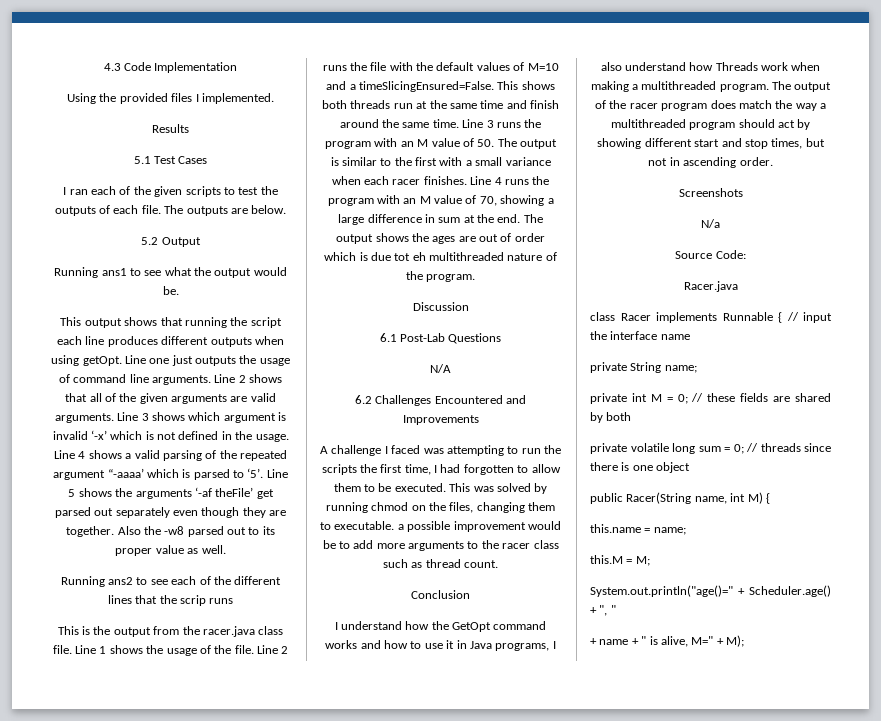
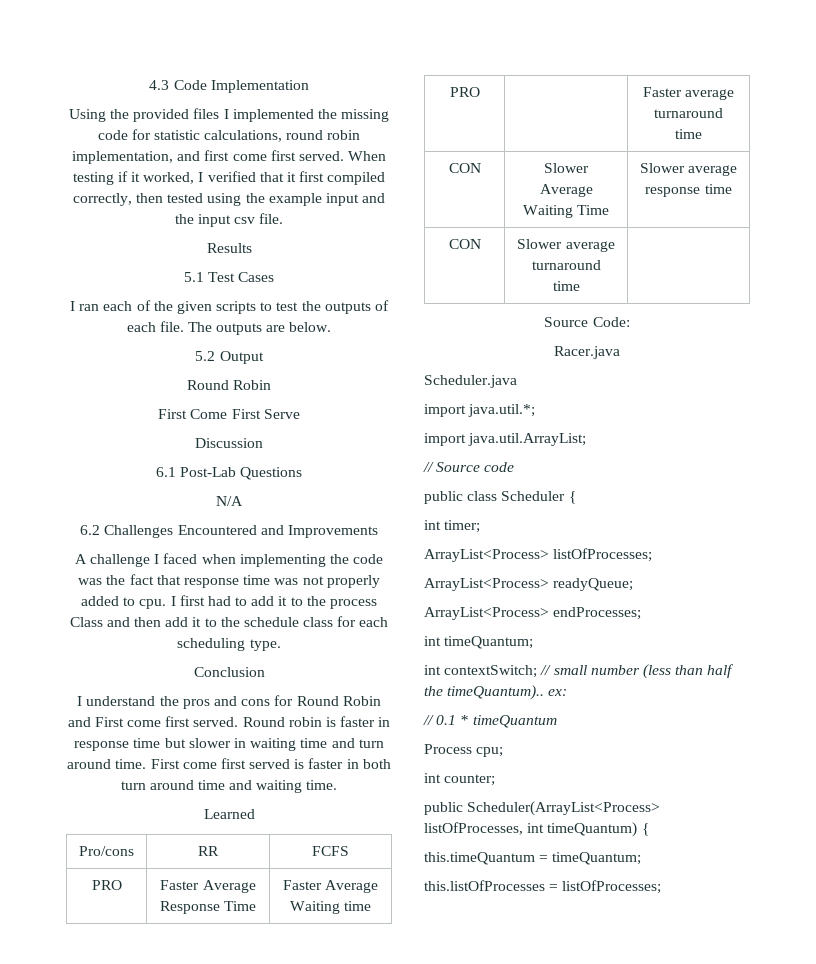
- Using the provided files I implemented.
+ Using the provided files I implemented the missing code for statistic calculations, round robin implementation, and first come first served. When testing if it worked, I verified that it first compiled correctly, then tested using the example input and the input csv file.
  5.2 Output
- Running ans1 to see what the output would be.
- This output shows that running the script each line produces different outputs when using getOpt. Line one just outputs the usage of command line arguments. Line 2 shows that all of the given arguments are valid arguments. Line 3 shows which argument is invalid ‘-x’ which is not defined in the usage. Line 4 shows a valid parsing of the repeated argument “-aaaa’ which is parsed to ‘5’. Line 5 shows the arguments ‘-af theFile’ get parsed out separately even though they are together. Also the -w8 parsed out to its proper value as well.
- Running ans2 to see each of the different lines that the scrip runs
- This is the output from the racer.java class file. Line 1 shows the usage of the file. Line 2 runs the file with the default values of M=10 and a timeSlicingEnsured=False. This shows both threads run at the same time and finish around the same time. Line 3 runs the program with an M value of 50. The output is similar to the first with a small variance when each racer finishes. Line 4 runs the program with an M value of 70, showing a large difference in sum at the end. The output shows the ages are out of order which is due tot eh multithreaded nature of the program.
+ Round Robin
+ First Come First Serve
- A challenge I faced was attempting to run the scripts the first time, I had forgotten to allow them to be executed. This was solved by running chmod on the files, changing them to executable. a possible improvement would be to add more arguments to the racer class such as thread count.
+ A challenge I faced when implementing the code was the fact that response time was not properly added to cpu. I first had to add it to the process Class and then add it to the schedule class for each scheduling type.
  Conclusion
- I understand how the GetOpt command works and how to use it in Java programs, I also understand how Threads work when making a multithreaded program. The output of the racer program does match the way a multithreaded program should act by showing different start and stop times, but not in ascending order.
- Screenshots
- N/a
+ I understand the pros and cons for Round Robin and First come first served. Round robin is faster in response time but slower in waiting time and turn around time. First come first served is faster in both turn around time and waiting time.
+ Learned
+ Pro/cons | RR | FCFS
+ PRO | Faster Average Response Time | Faster Average Waiting time
+ PRO | | Faster average turnaround time
+ CON | Slower Average Waiting Time | Slower average response time
+ CON | Slower average turnaround time |
  Source Code:
  Racer.java
- class Racer implements Runnable { // input the interface name
- private String name;
- private int M = 0; // these fields are shared by both
- private volatile long sum = 0; // threads since there is one object
- public Racer(String name, int M) {
- this.name = name;
- this.M = M;
- System.out.println("age()=" + Scheduler.age() + ", "
- + name + " is alive, M=" + M);
+ Scheduler.java
+ import java.util.*;
+ import java.util.ArrayList;
+ // Source code
+ public class Scheduler {
+ int timer;
+ ArrayList<Process> listOfProcesses;
+ ArrayList<Process> readyQueue;
+ ArrayList<Process> endProcesses;
+ int timeQuantum;
+ int contextSwitch; // small number (less than half the timeQuantum).. ex:
+ // 0.1 * timeQuantum
+ Process cpu;
+ int counter;
+ public Scheduler(ArrayList<Process> listOfProcesses, int timeQuantum) {
+ this.timeQuantum = timeQuantum;
+ this.listOfProcesses = listOfProcesses;

